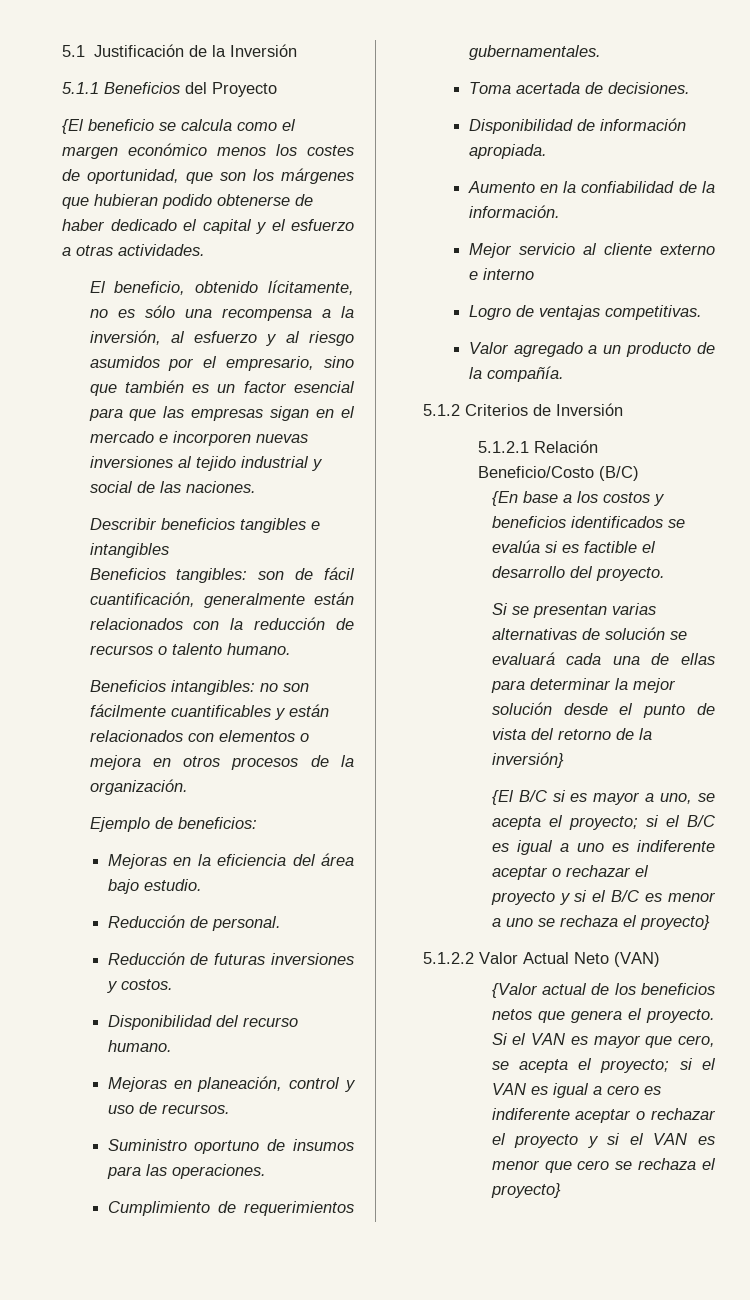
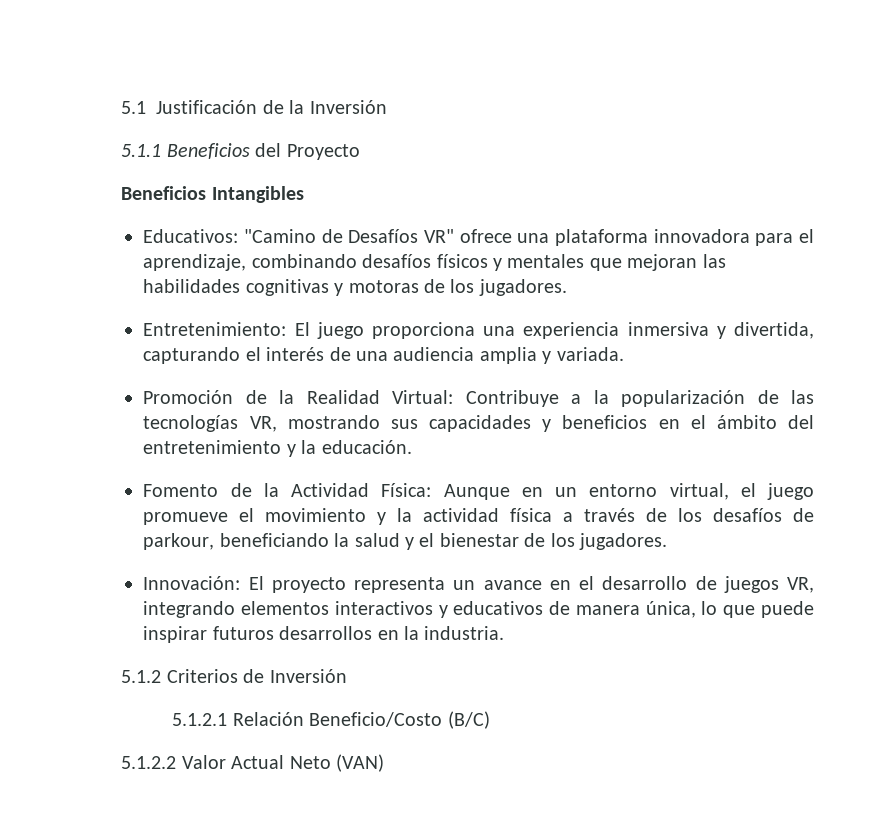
- {El beneficio se calcula como el margen económico menos los costes de oportunidad, que son los márgenes que hubieran podido obtenerse de haber dedicado el capital y el esfuerzo a otras actividades.
- El beneficio, obtenido lícitamente, no es sólo una recompensa a la inversión, al esfuerzo y al riesgo asumidos por el empresario, sino que también es un factor esencial para que las empresas sigan en el mercado e incorporen nuevas inversiones al tejido industrial y social de las naciones.
- Describir beneficios tangibles e intangibles
- Beneficios tangibles: son de fácil cuantificación, generalmente están relacionados con la reducción de recursos o talento humano.
- Beneficios intangibles: no son fácilmente cuantificables y están relacionados con elementos o mejora en otros procesos de la organización.
- Ejemplo de beneficios:
- Mejoras en la eficiencia del área bajo estudio.
- Reducción de personal.
- Reducción de futuras inversiones y costos.
- Disponibilidad del recurso humano.
- Mejoras en planeación, control y uso de recursos.
- Suministro oportuno de insumos para las operaciones.
- Cumplimiento de requerimientos gubernamentales.
- Toma acertada de decisiones.
- Disponibilidad de información apropiada.
- Aumento en la confiabilidad de la información.
- Mejor servicio al cliente externo e interno
- Logro de ventajas competitivas.
- Valor agregado a un producto de la compañía.
+ Beneficios Intangibles
+ Educativos: "Camino de Desafíos VR" ofrece una plataforma innovadora para el aprendizaje, combinando desafíos físicos y mentales que mejoran las habilidades cognitivas y motoras de los jugadores.
+ Entretenimiento: El juego proporciona una experiencia inmersiva y divertida, capturando el interés de una audiencia amplia y variada.
+ Promoción de la Realidad Virtual: Contribuye a la popularización de las tecnologías VR, mostrando sus capacidades y beneficios en el ámbito del entretenimiento y la educación.
+ Fomento de la Actividad Física: Aunque en un entorno virtual, el juego promueve el movimiento y la actividad física a través de los desafíos de parkour, beneficiando la salud y el bienestar de los jugadores.
+ Innovación: El proyecto representa un avance en el desarrollo de juegos VR, integrando elementos interactivos y educativos de manera única, lo que puede inspirar futuros desarrollos en la industria.
- {En base a los costos y beneficios identificados se evalúa si es factible el desarrollo del proyecto.
- Si se presentan varias alternativas de solución se evaluará cada una de ellas para determinar la mejor solución desde el punto de vista del retorno de la inversión}
- {El B/C si es mayor a uno, se acepta el proyecto; si el B/C es igual a uno es indiferente aceptar o rechazar el proyecto y si el B/C es menor a uno se rechaza el proyecto}
- {Valor actual de los beneficios netos que genera el proyecto. Si el VAN es mayor que cero, se acepta el proyecto; si el VAN es igual a cero es indiferente aceptar o rechazar el proyecto y si el VAN es menor que cero se rechaza el proyecto}

